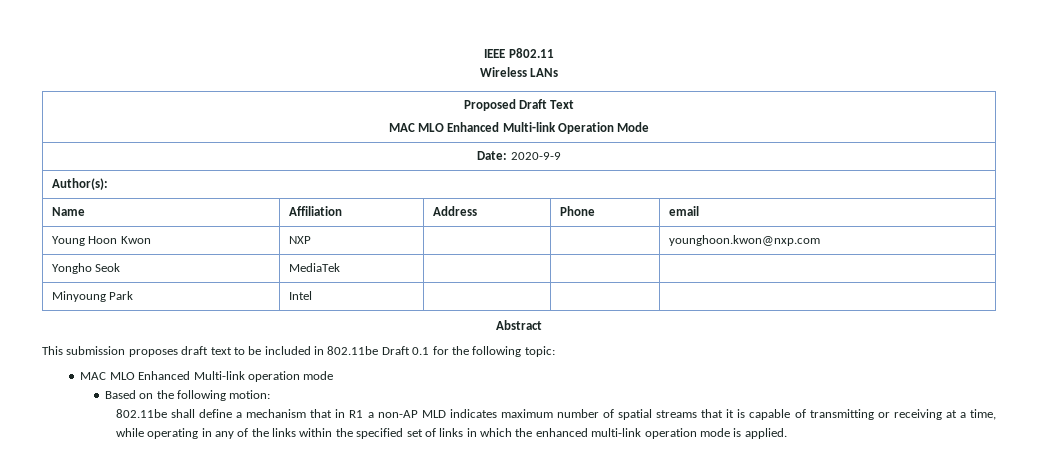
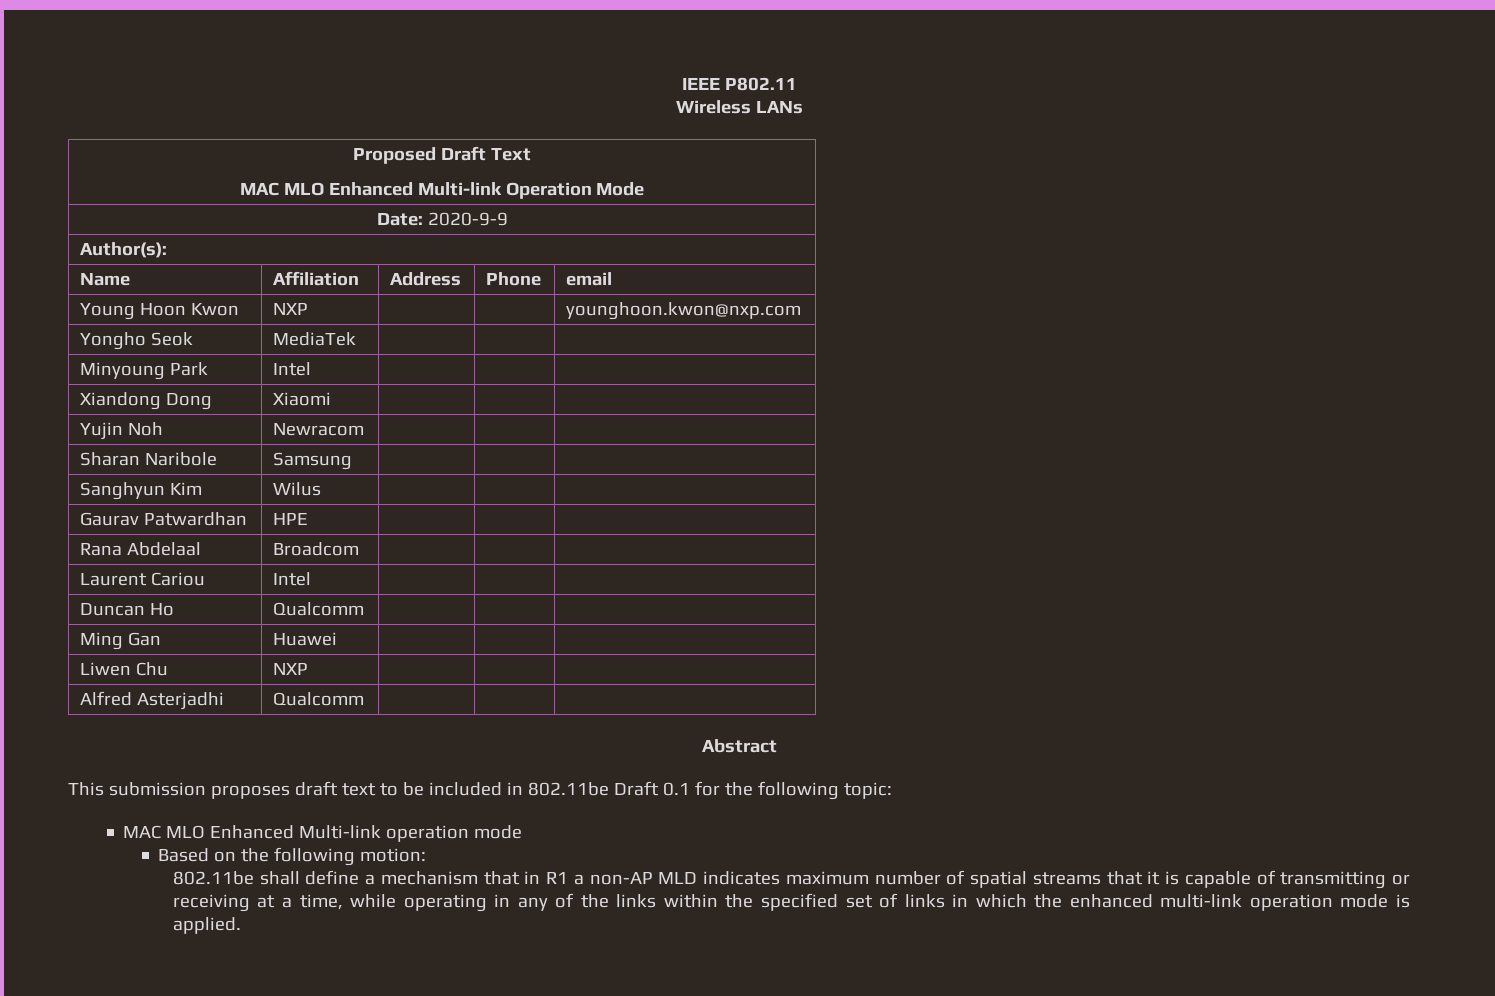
+ Xiandong Dong | Xiaomi | | |
+ Yujin Noh | Newracom | | |
+ Sharan Naribole | Samsung | | |
+ Sanghyun Kim | Wilus | | |
+ Gaurav Patwardhan | HPE | | |
+ Rana Abdelaal | Broadcom | | |
+ Laurent Cariou | Intel | | |
+ Duncan Ho | Qualcomm | | |
+ Ming Gan | Huawei | | |
+ Liwen Chu | NXP | | |
+ Alfred Asterjadhi | Qualcomm | | |

